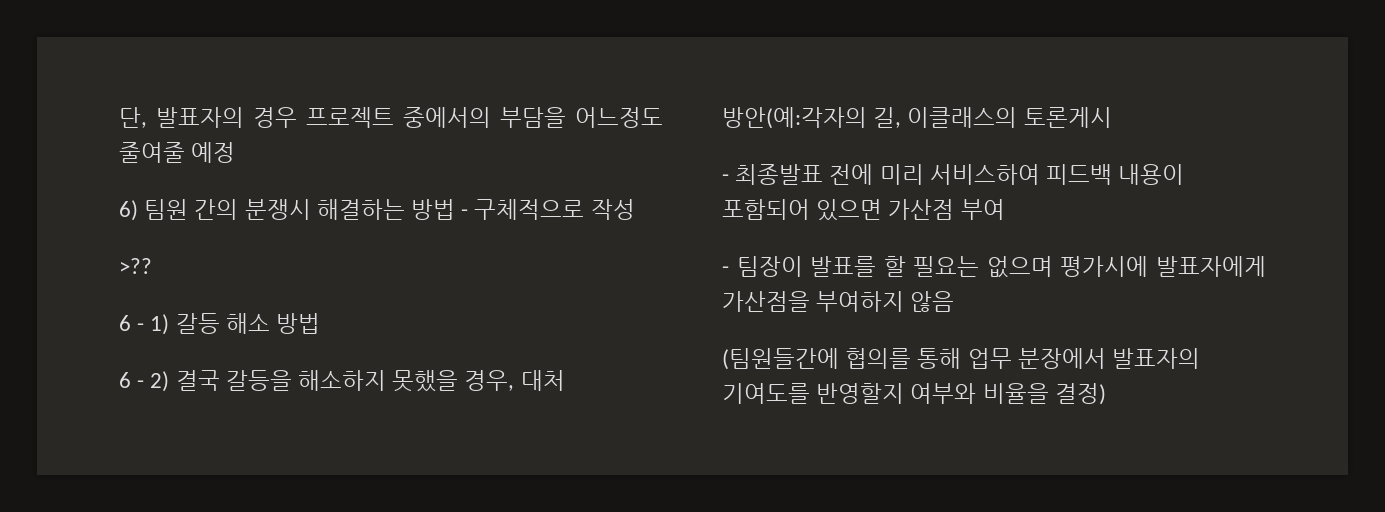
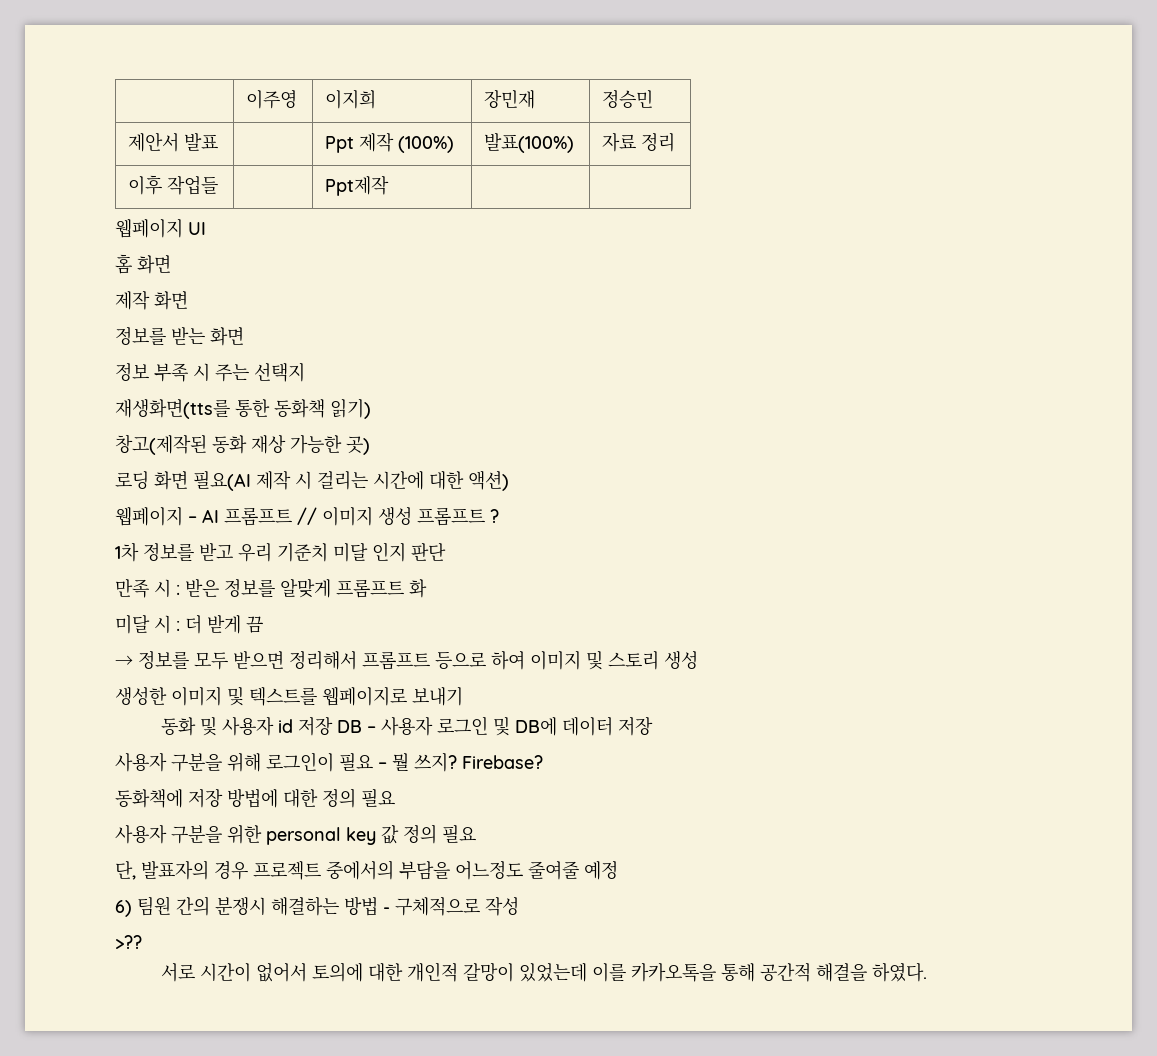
+ | 이주영 | 이지희 | 장민재 | 정승민
+ 제안서 발표 | | Ppt 제작 (100%) | 발표(100%) | 자료 정리
+ 이후 작업들 | | Ppt제작 | |
+ 웹페이지 UI
+ 홈 화면
+ 제작 화면
+ 정보를 받는 화면
+ 정보 부족 시 주는 선택지
+ 재생화면(tts를 통한 동화책 읽기)
+ 창고(제작된 동화 재상 가능한 곳)
+ 로딩 화면 필요(AI 제작 시 걸리는 시간에 대한 액션)
+ 웹페이지 – AI 프롬프트 // 이미지 생성 프롬프트 ?
+ 1차 정보를 받고 우리 기준치 미달 인지 판단
+ 만족 시 : 받은 정보를 알맞게 프롬프트 화
+ 미달 시 : 더 받게 끔
+ → 정보를 모두 받으면 정리해서 프롬프트 등으로 하여 이미지 및 스토리 생성
+ 생성한 이미지 및 텍스트를 웹페이지로 보내기
+ 동화 및 사용자 id 저장 DB – 사용자 로그인 및 DB에 데이터 저장
+ 사용자 구분을 위해 로그인이 필요 – 뭘 쓰지? Firebase?
+ 동화책에 저장 방법에 대한 정의 필요
+ 사용자 구분을 위한 personal key 값 정의 필요
- 6 - 1) 갈등 해소 방법
- 6 - 2) 결국 갈등을 해소하지 못했을 경우, 대처 방안(예:각자의 길, 이클래스의 토론게시
- - 최종발표 전에 미리 서비스하여 피드백 내용이 포함되어 있으면 가산점 부여
- - 팀장이 발표를 할 필요는 없으며 평가시에 발표자에게 가산점을 부여하지 않음
- (팀원들간에 협의를 통해 업무 분장에서 발표자의 기여도를 반영할지 여부와 비율을 결정)
+ 서로 시간이 없어서 토의에 대한 개인적 갈망이 있었는데 이를 카카오톡을 통해 공간적 해결을 하였다.

